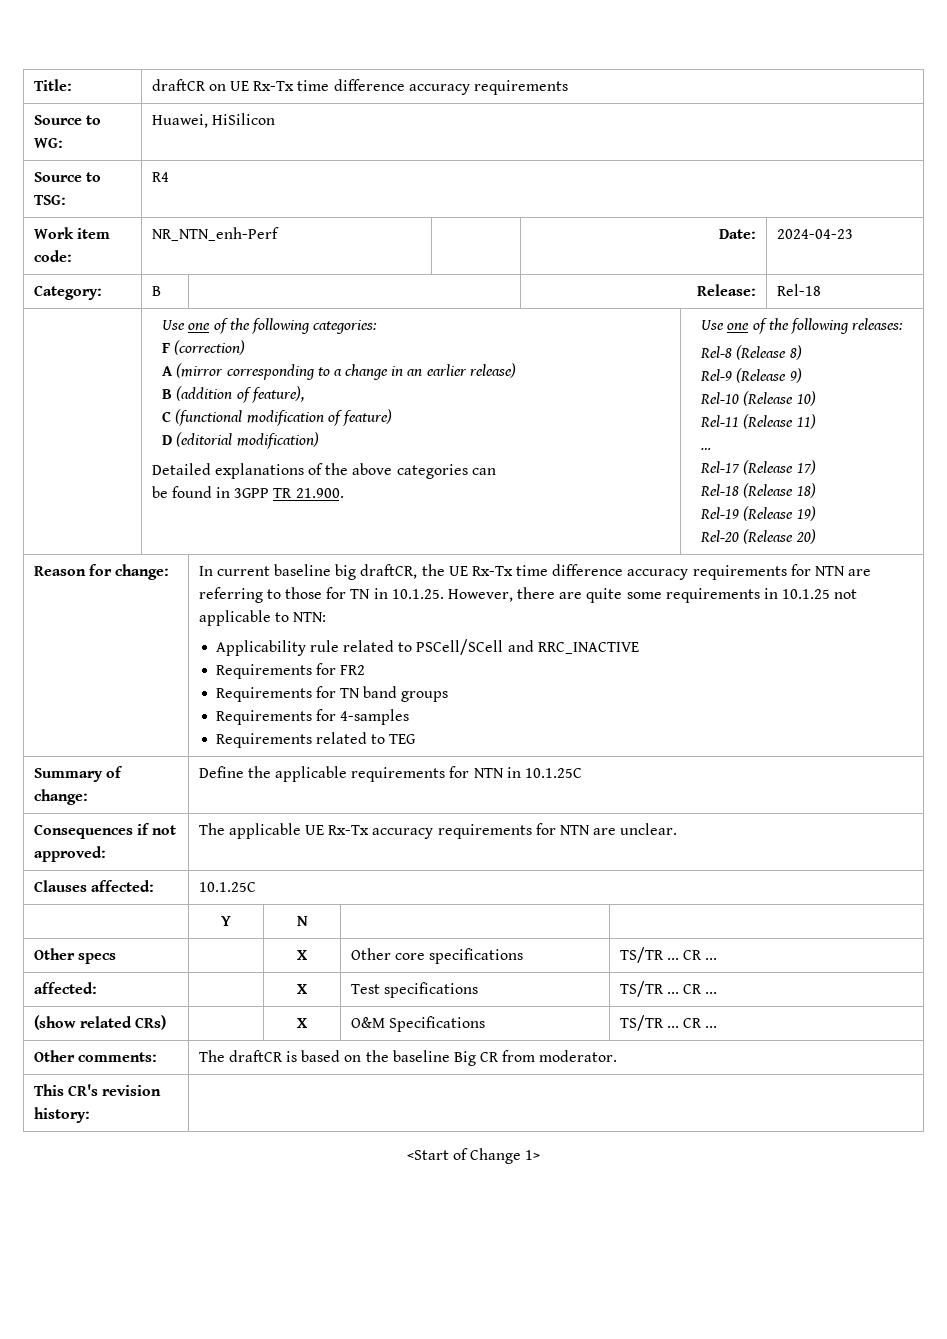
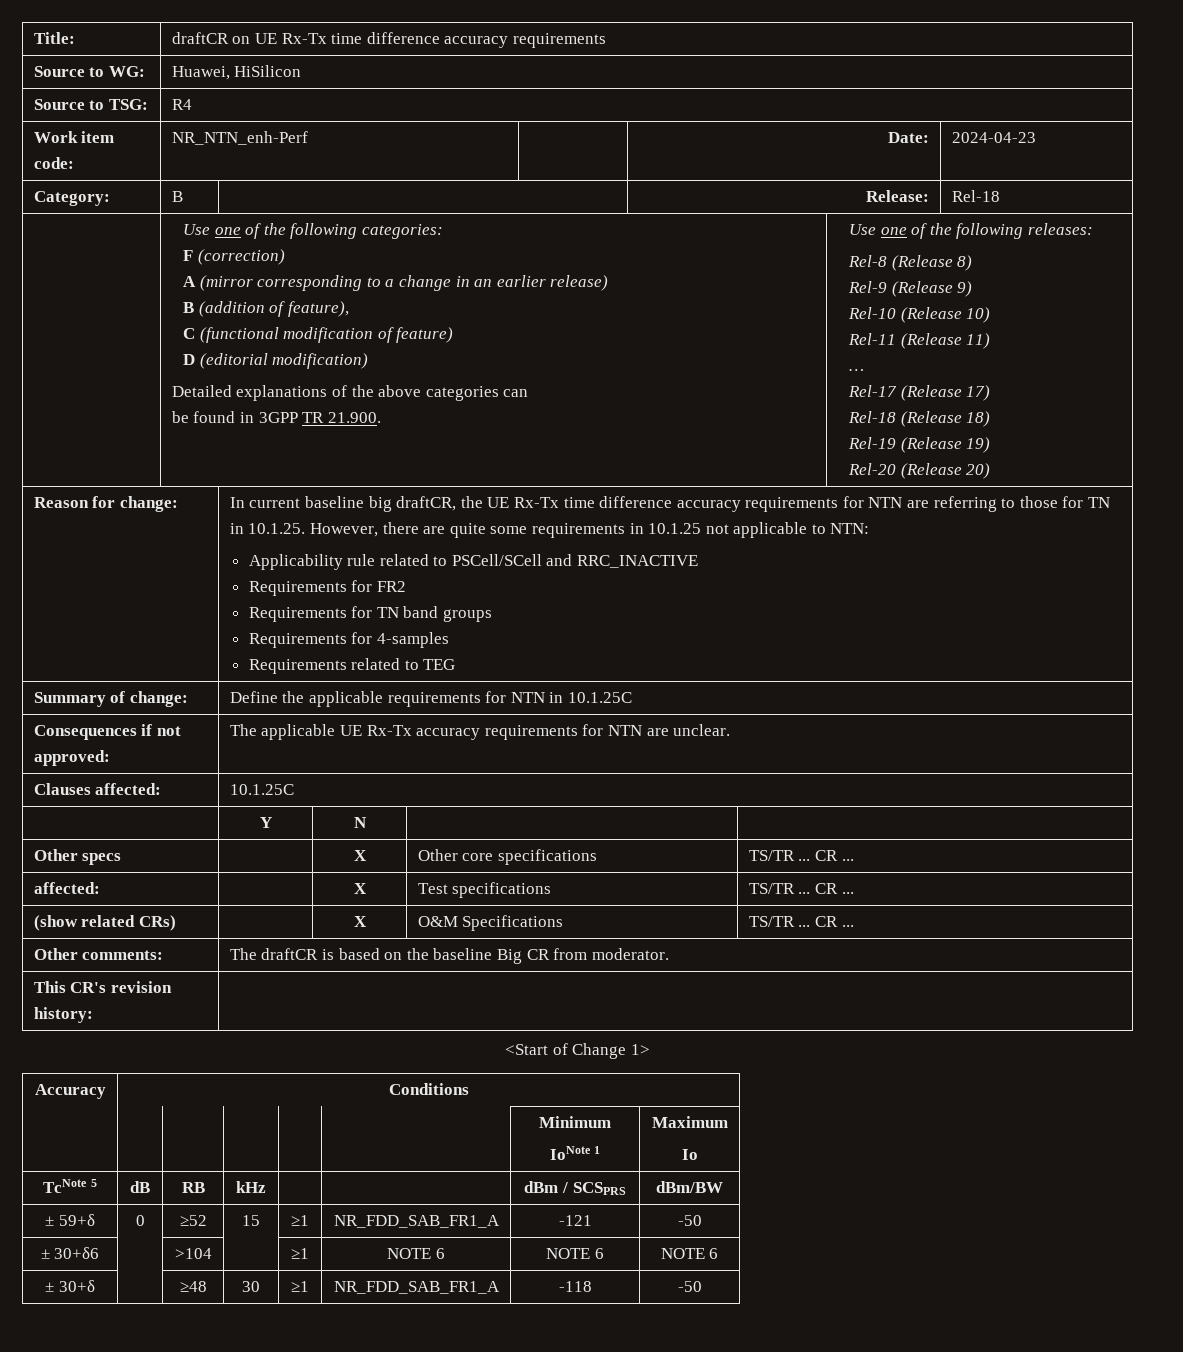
+ Accuracy | Conditions
+ | | | | | | Minimum
+ IoNote 1 | Maximum
+ Io
+ TcNote 5 | dB | RB | kHz | | | dBm / SCSPRS | dBm/BW
+ ± 59+δ | 0 | ≥52 | 15 | ≥1 | NR_FDD_SAB_FR1_A | -121 | -50
+ ± 30+δ6 | | >104 | | ≥1 | NOTE 6 | NOTE 6 | NOTE 6
+ ± 30+δ | | ≥48 | 30 | ≥1 | NR_FDD_SAB_FR1_A | -118 | -50

